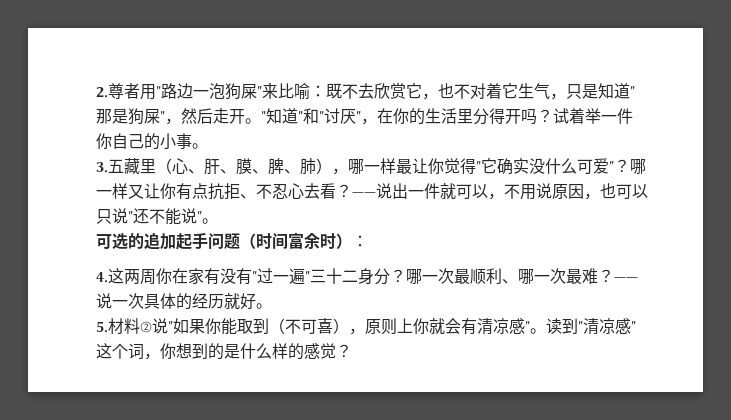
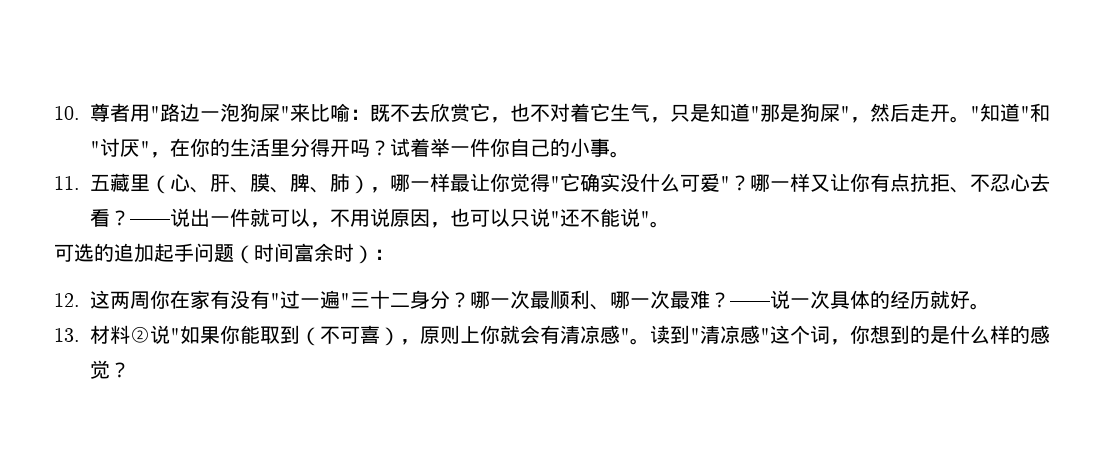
- 2.尊者用"路边一泡狗屎"来比喻：既不去欣赏它，也不对着它生气，只是知道"那是狗屎"，然后走开。
+ 10.尊者用"路边一泡狗屎"来比喻：既不去欣赏它，也不对着它生气，只是知道"那是狗屎"，然后走开。
- 3.五藏里（心、肝、膜、脾、肺），哪一样最让你觉得"它确实没什么可爱"？
+ 11.五藏里（心、肝、膜、脾、肺），哪一样最让你觉得"它确实没什么可爱"？
- 4.这两周你在家有没有"过一遍"三十二身分？
+ 12.这两周你在家有没有"过一遍"三十二身分？
- 5.材料②说"如果你能取到（不可喜），原则上你就会有清凉感"。
+ 13.材料②说"如果你能取到（不可喜），原则上你就会有清凉感"。

